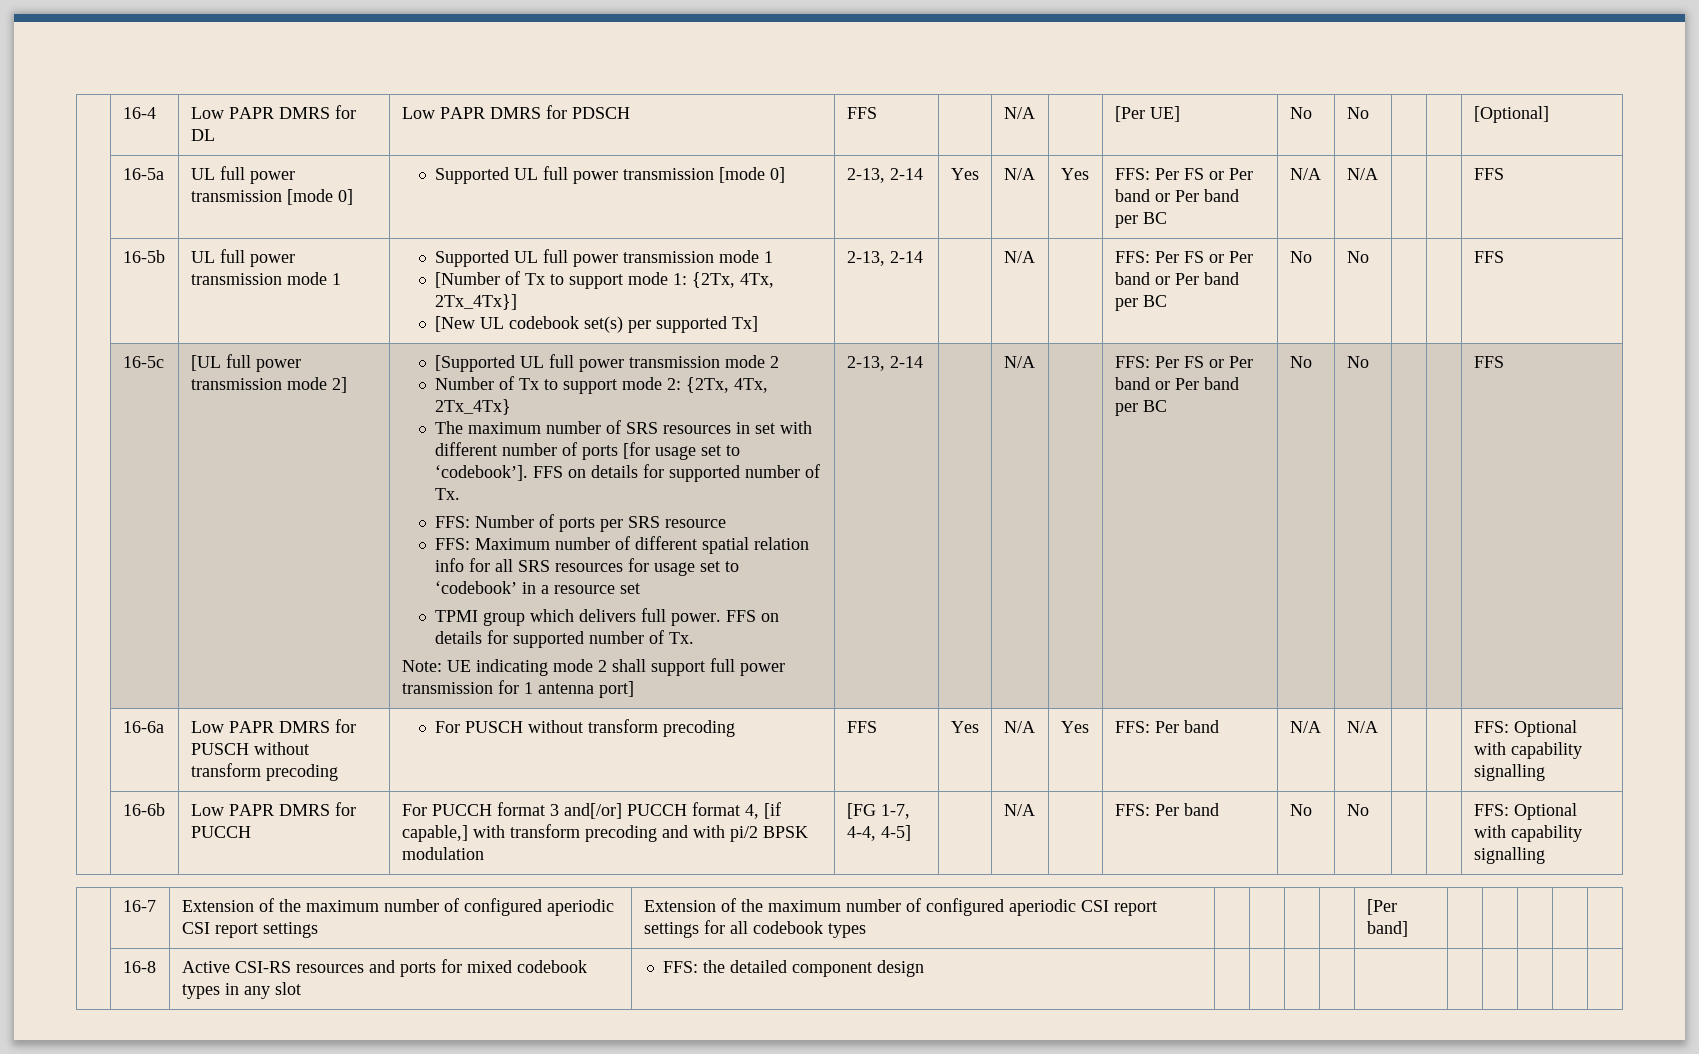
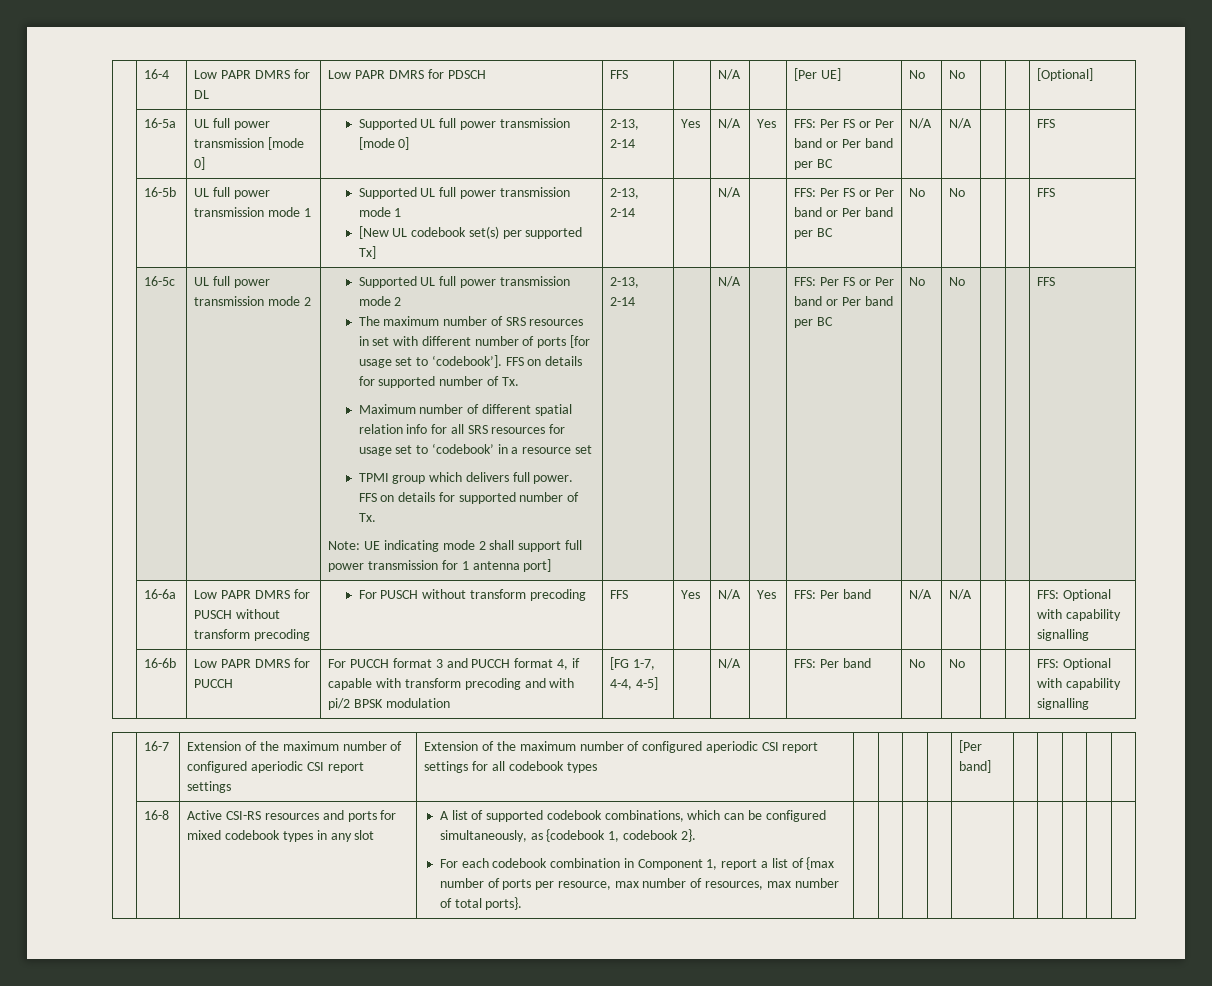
- [Number of Tx to support mode 1: {2Tx, 4Tx, 2Tx_4Tx}]
- [UL full power transmission mode 2] | [Supported UL full power transmission mode 2
- Number of Tx to support mode 2: {2Tx, 4Tx, 2Tx_4Tx}
+ UL full power transmission mode 2 | Supported UL full power transmission mode 2
- FFS: Number of ports per SRS resource
- FFS: Maximum number of different spatial relation info for all SRS resources for usage set to ‘codebook’ in a resource set
+ Maximum number of different spatial relation info for all SRS resources for usage set to ‘codebook’ in a resource set
- | 16-6b | Low PAPR DMRS for PUCCH | For PUCCH format 3 and[/or] PUCCH format 4, [if capable,] with transform precoding and with pi/2 BPSK modulation | [FG 1-7, 4-4, 4-5] | | N/A | | FFS: Per band | No | No | | | FFS: Optional with capability signalling
+ | 16-6b | Low PAPR DMRS for PUCCH | For PUCCH format 3 and PUCCH format 4, if capable with transform precoding and with pi/2 BPSK modulation | [FG 1-7, 4-4, 4-5] | | N/A | | FFS: Per band | No | No | | | FFS: Optional with capability signalling
- FFS: the detailed component design
+ A list of supported codebook combinations, which can be configured simultaneously, as {codebook 1, codebook 2}.
+ For each codebook combination in Component 1, report a list of {max number of ports per resource, max number of resources, max number of total ports}.

